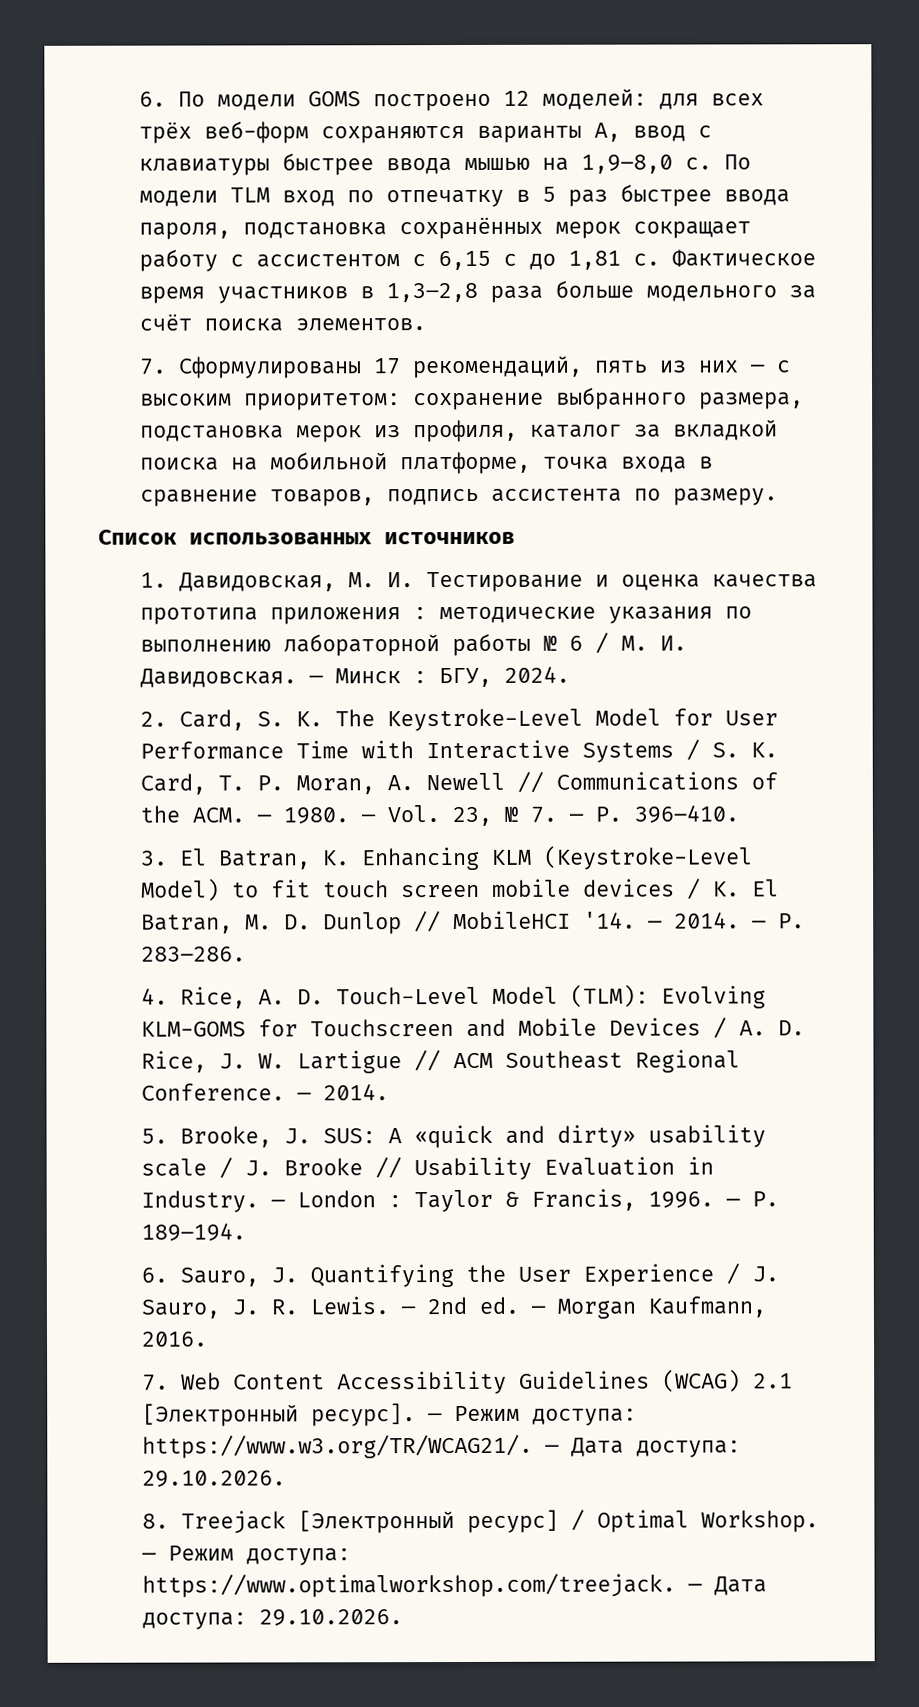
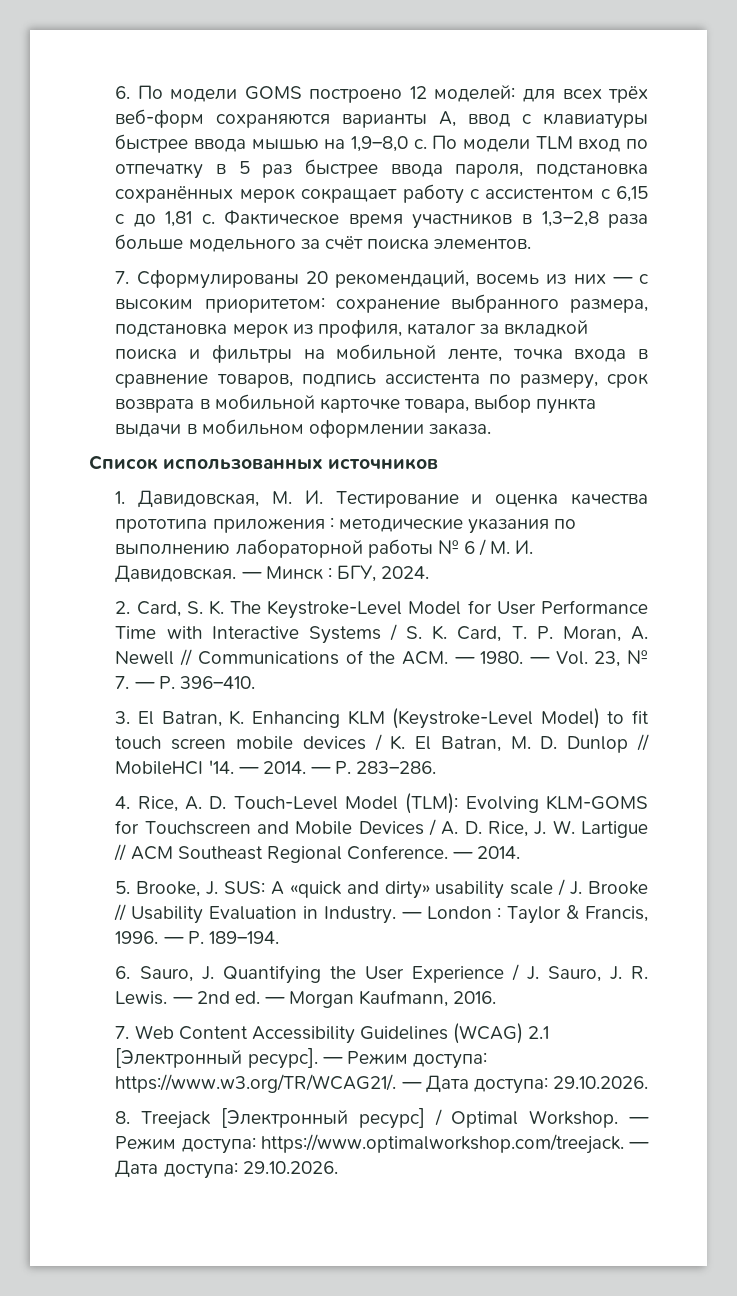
- 7. Сформулированы 17 рекомендаций, пять из них — с высоким приоритетом: сохранение выбранного размера, подстановка мерок из профиля, каталог за вкладкой поиска на мобильной платформе, точка входа в сравнение товаров, подпись ассистента по размеру.
+ 7. Сформулированы 20 рекомендаций, восемь из них — с высоким приоритетом: сохранение выбранного размера, подстановка мерок из профиля, каталог за вкладкой поиска и фильтры на мобильной ленте, точка входа в сравнение товаров, подпись ассистента по размеру, срок возврата в мобильной карточке товара, выбор пункта выдачи в мобильном оформлении заказа.

